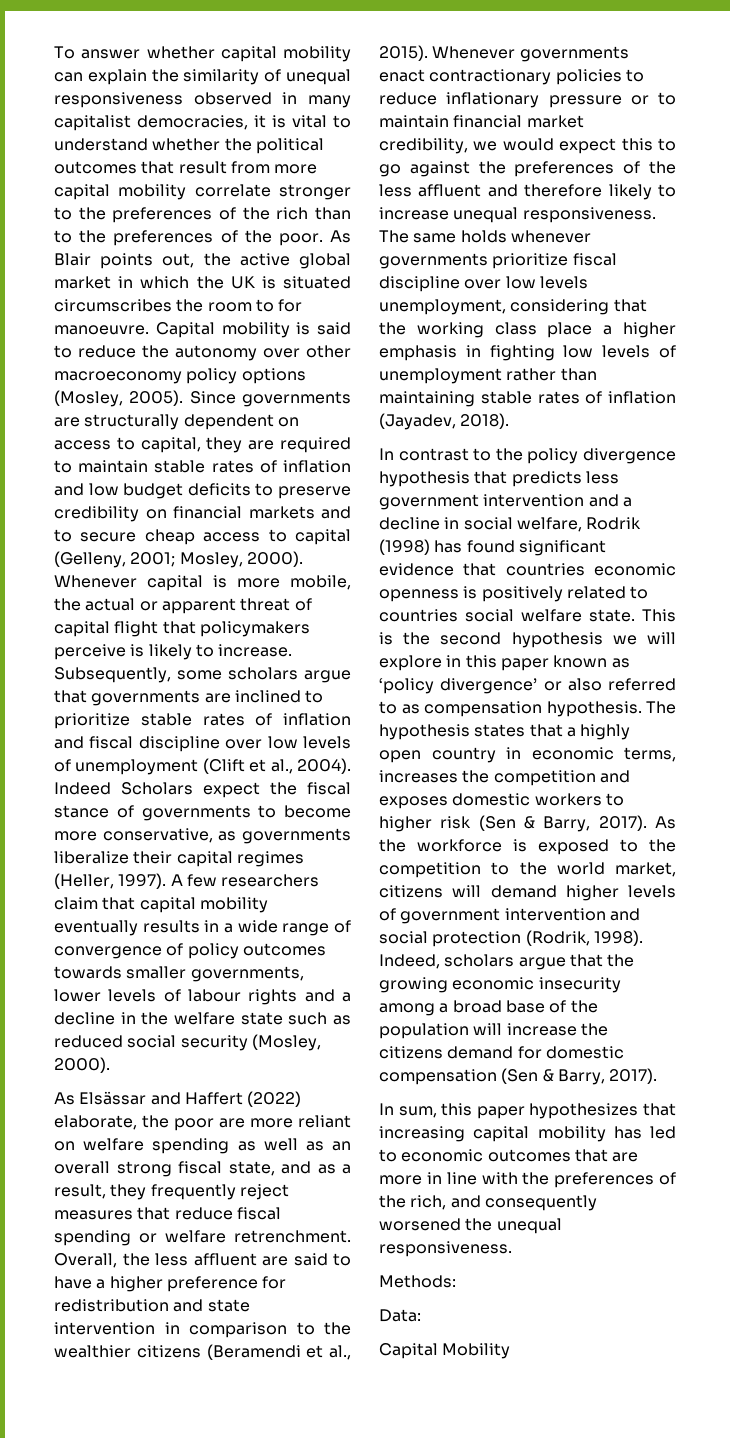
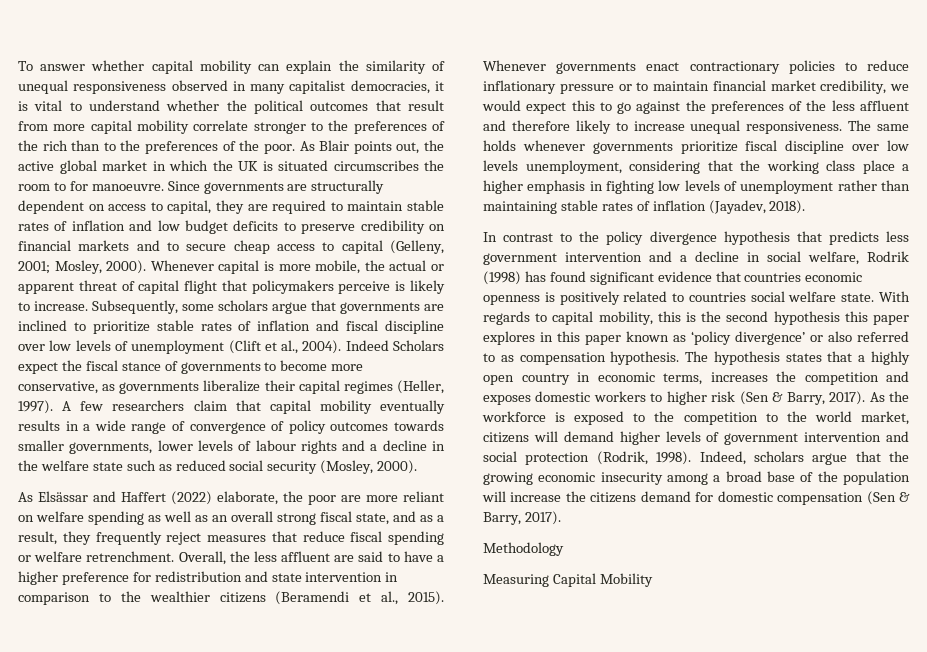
- Capital mobility is said to reduce the autonomy over other macroeconomy policy options (Mosley, 2005).
- This is the second hypothesis we will explore in this paper known as ‘policy divergence’ or also referred to as compensation hypothesis.
+ With regards to capital mobility, this is the second hypothesis this paper explores in this paper known as ‘policy divergence’ or also referred to as compensation hypothesis.
- In sum, this paper hypothesizes that increasing capital mobility has led to economic outcomes that are more in line with the preferences of the rich, and consequently worsened the unequal responsiveness.
- Methods:
- Data:
- Capital Mobility
+ Methodology
+ Measuring Capital Mobility

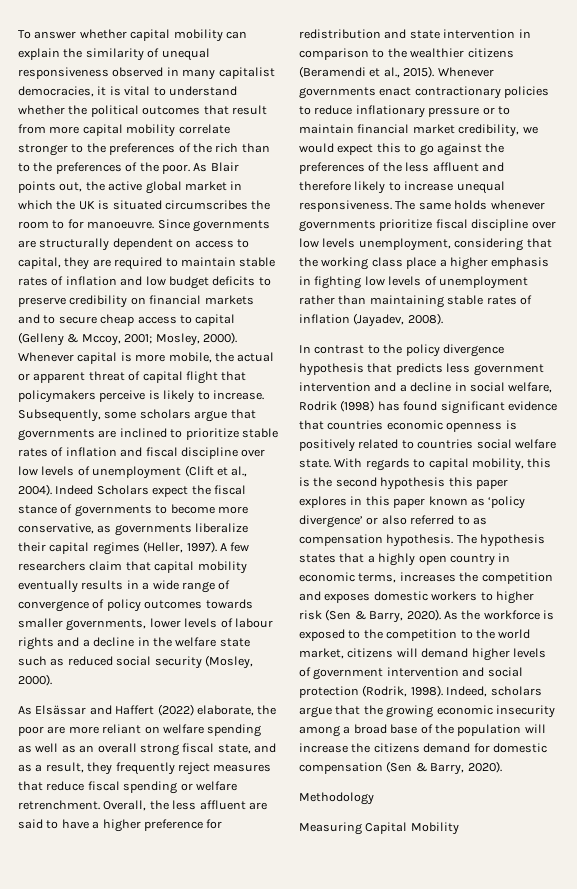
- Since governments are structurally dependent on access to capital, they are required to maintain stable rates of inflation and low budget deficits to preserve credibility on financial markets and to secure cheap access to capital (Gelleny, 2001; Mosley, 2000).
+ Since governments are structurally dependent on access to capital, they are required to maintain stable rates of inflation and low budget deficits to preserve credibility on financial markets and to secure cheap access to capital (Gelleny & Mccoy, 2001; Mosley, 2000).
- The same holds whenever governments prioritize fiscal discipline over low levels unemployment, considering that the working class place a higher emphasis in fighting low levels of unemployment rather than maintaining stable rates of inflation (Jayadev, 2018).
+ The same holds whenever governments prioritize fiscal discipline over low levels unemployment, considering that the working class place a higher emphasis in fighting low levels of unemployment rather than maintaining stable rates of inflation (Jayadev, 2008).
- The hypothesis states that a highly open country in economic terms, increases the competition and exposes domestic workers to higher risk (Sen & Barry, 2017).
+ The hypothesis states that a highly open country in economic terms, increases the competition and exposes domestic workers to higher risk (Sen & Barry, 2020).
- Indeed, scholars argue that the growing economic insecurity among a broad base of the population will increase the citizens demand for domestic compensation (Sen & Barry, 2017).
+ Indeed, scholars argue that the growing economic insecurity among a broad base of the population will increase the citizens demand for domestic compensation (Sen & Barry, 2020).

